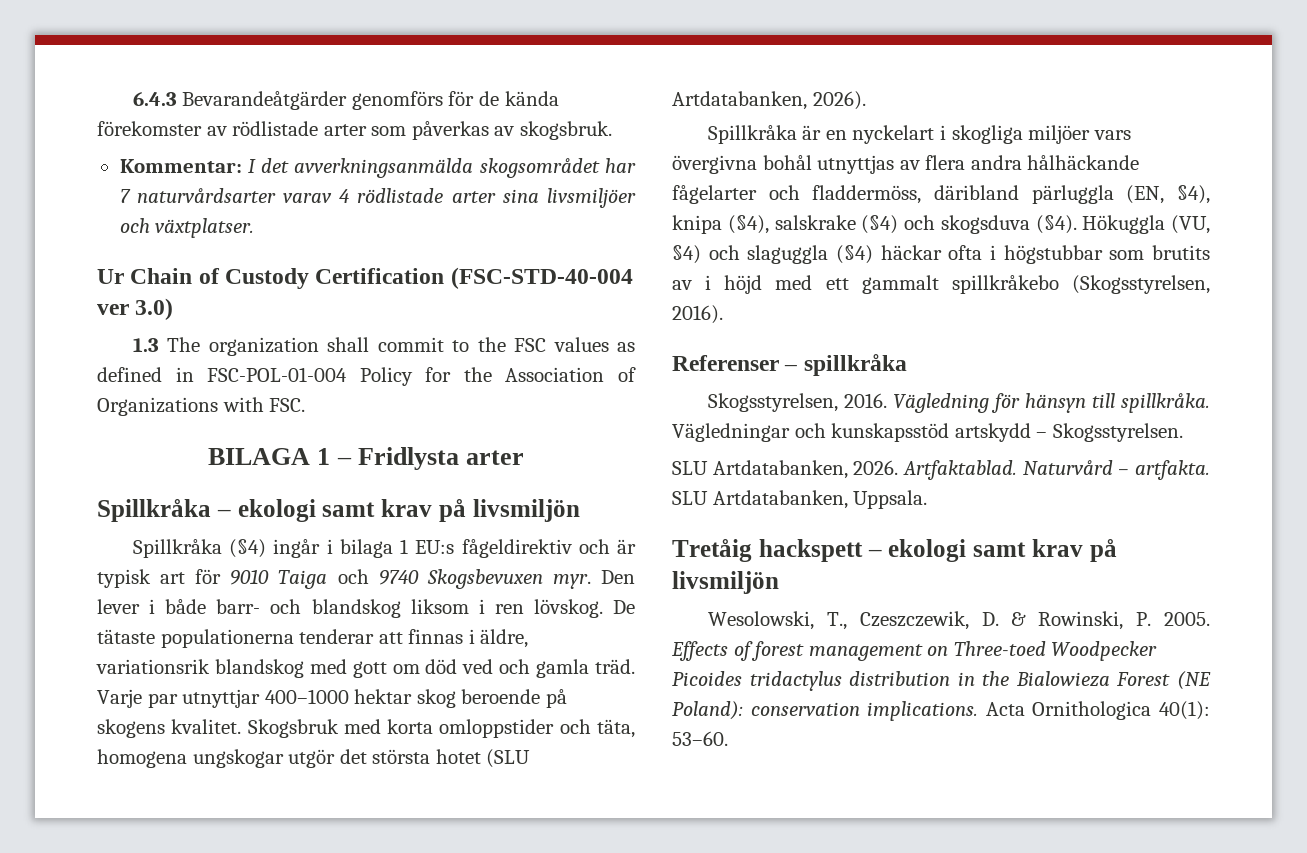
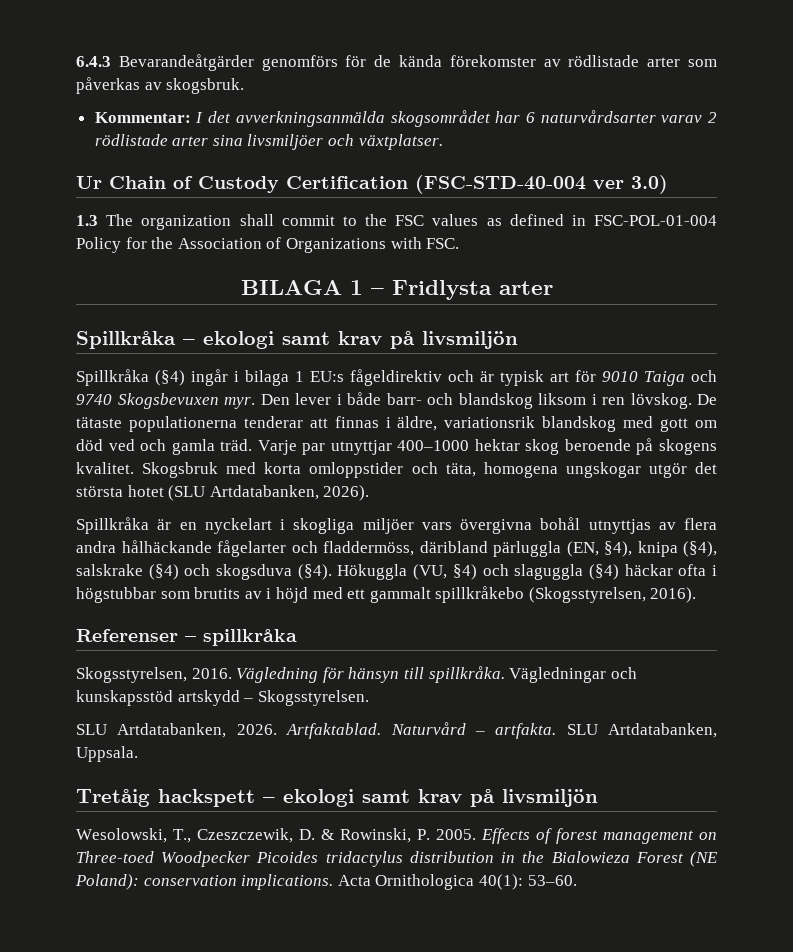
- Kommentar: I det avverkningsanmälda skogsområdet har 7 naturvårdsarter varav 4 rödlistade arter sina livsmiljöer och växtplatser.
+ Kommentar: I det avverkningsanmälda skogsområdet har 6 naturvårdsarter varav 2 rödlistade arter sina livsmiljöer och växtplatser.

